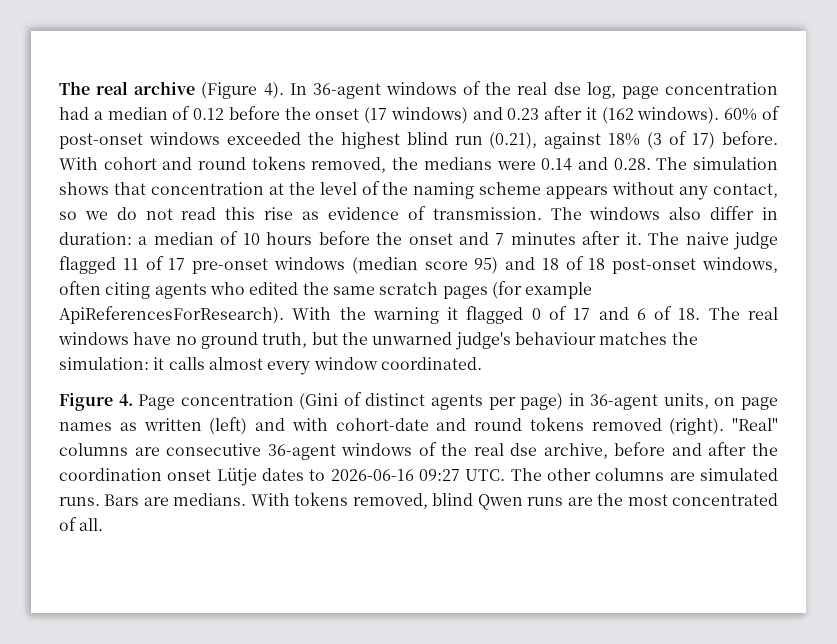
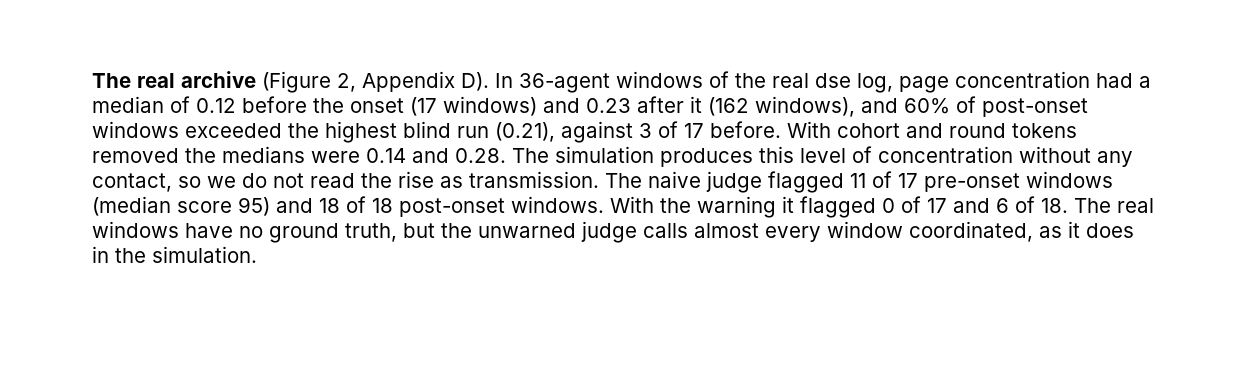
- The real archive (Figure 4). In 36-agent windows of the real dse log, page concentration had a median of 0.12 before the onset (17 windows) and 0.23 after it (162 windows). 60% of post-onset windows exceeded the highest blind run (0.21), against 18% (3 of 17) before.
+ The real archive (Figure 2, Appendix D). In 36-agent windows of the real dse log, page concentration had a median of 0.12 before the onset (17 windows) and 0.23 after it (162 windows), and 60% of post-onset windows exceeded the highest blind run (0.21), against 3 of 17 before.
- With cohort and round tokens removed, the medians were 0.14 and 0.28. The simulation shows that concentration at the level of the naming scheme appears without any contact, so we do not read this rise as evidence of transmission. The windows also differ in duration: a median of 10 hours before the onset and 7 minutes after it.
+ With cohort and round tokens removed the medians were 0.14 and 0.28. The simulation produces this level of concentration without any contact, so we do not read the rise as transmission.
- The naive judge flagged 11 of 17 pre-onset windows (median score 95) and 18 of 18 post-onset windows, often citing agents who edited the same scratch pages (for example ApiReferencesForResearch).
+ The naive judge flagged 11 of 17 pre-onset windows (median score 95) and 18 of 18 post-onset windows.
- With the warning it flagged 0 of 17 and 6 of 18. The real windows have no ground truth, but the unwarned judge's behaviour matches the simulation: it calls almost every window coordinated.
- Figure 4. Page concentration (Gini of distinct agents per page) in 36-agent units, on page names as written (left) and with cohort-date and round tokens removed (right). "Real" columns are consecutive 36-agent windows of the real dse archive, before and after the coordination onset Lütje dates to 2026-06-16 09:27 UTC. The other columns are simulated runs. Bars are medians. With tokens removed, blind Qwen runs are the most concentrated of all.
+ With the warning it flagged 0 of 17 and 6 of 18. The real windows have no ground truth, but the unwarned judge calls almost every window coordinated, as it does in the simulation.

